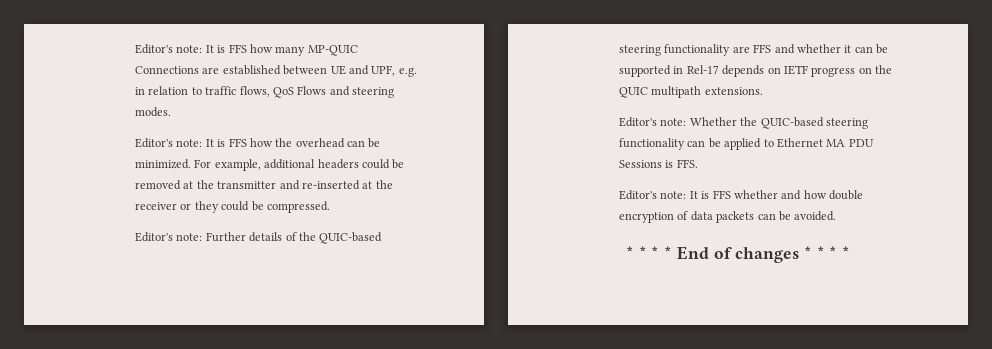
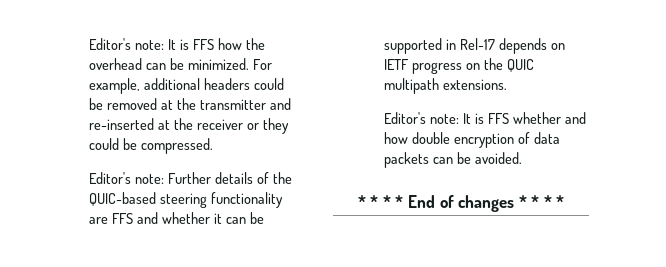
- Editor's note: It is FFS how many MP-QUIC Connections are established between UE and UPF, e.g. in relation to traffic flows, QoS Flows and steering modes.
- Editor's note: Whether the QUIC-based steering functionality can be applied to Ethernet MA PDU Sessions is FFS.

